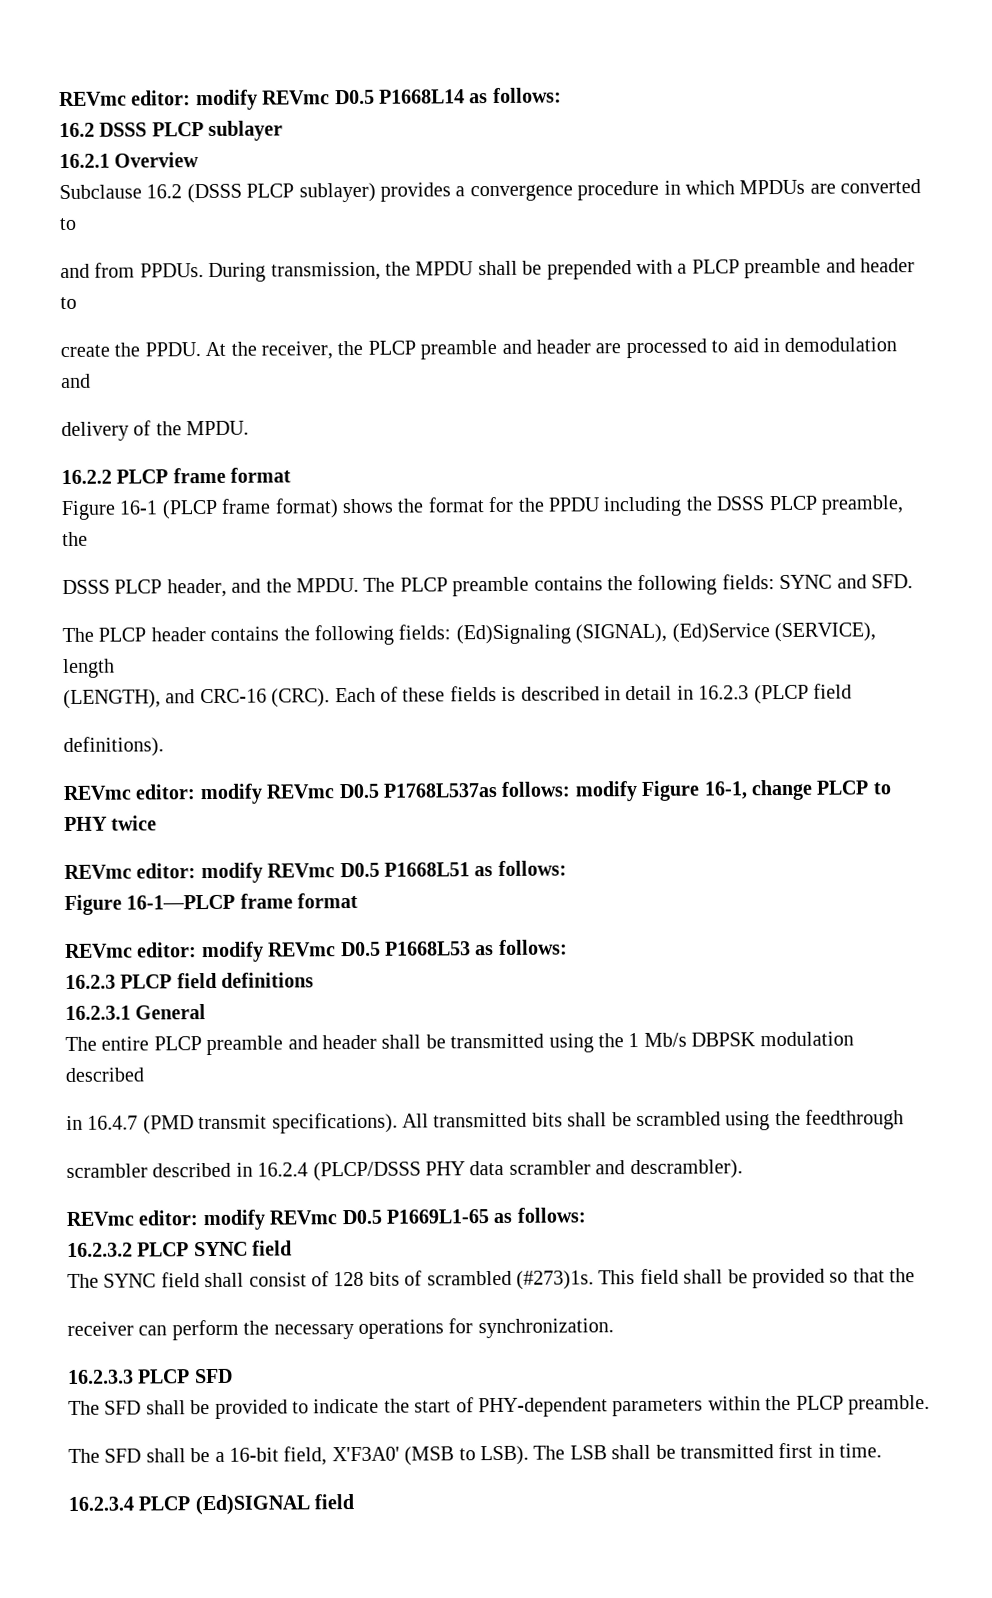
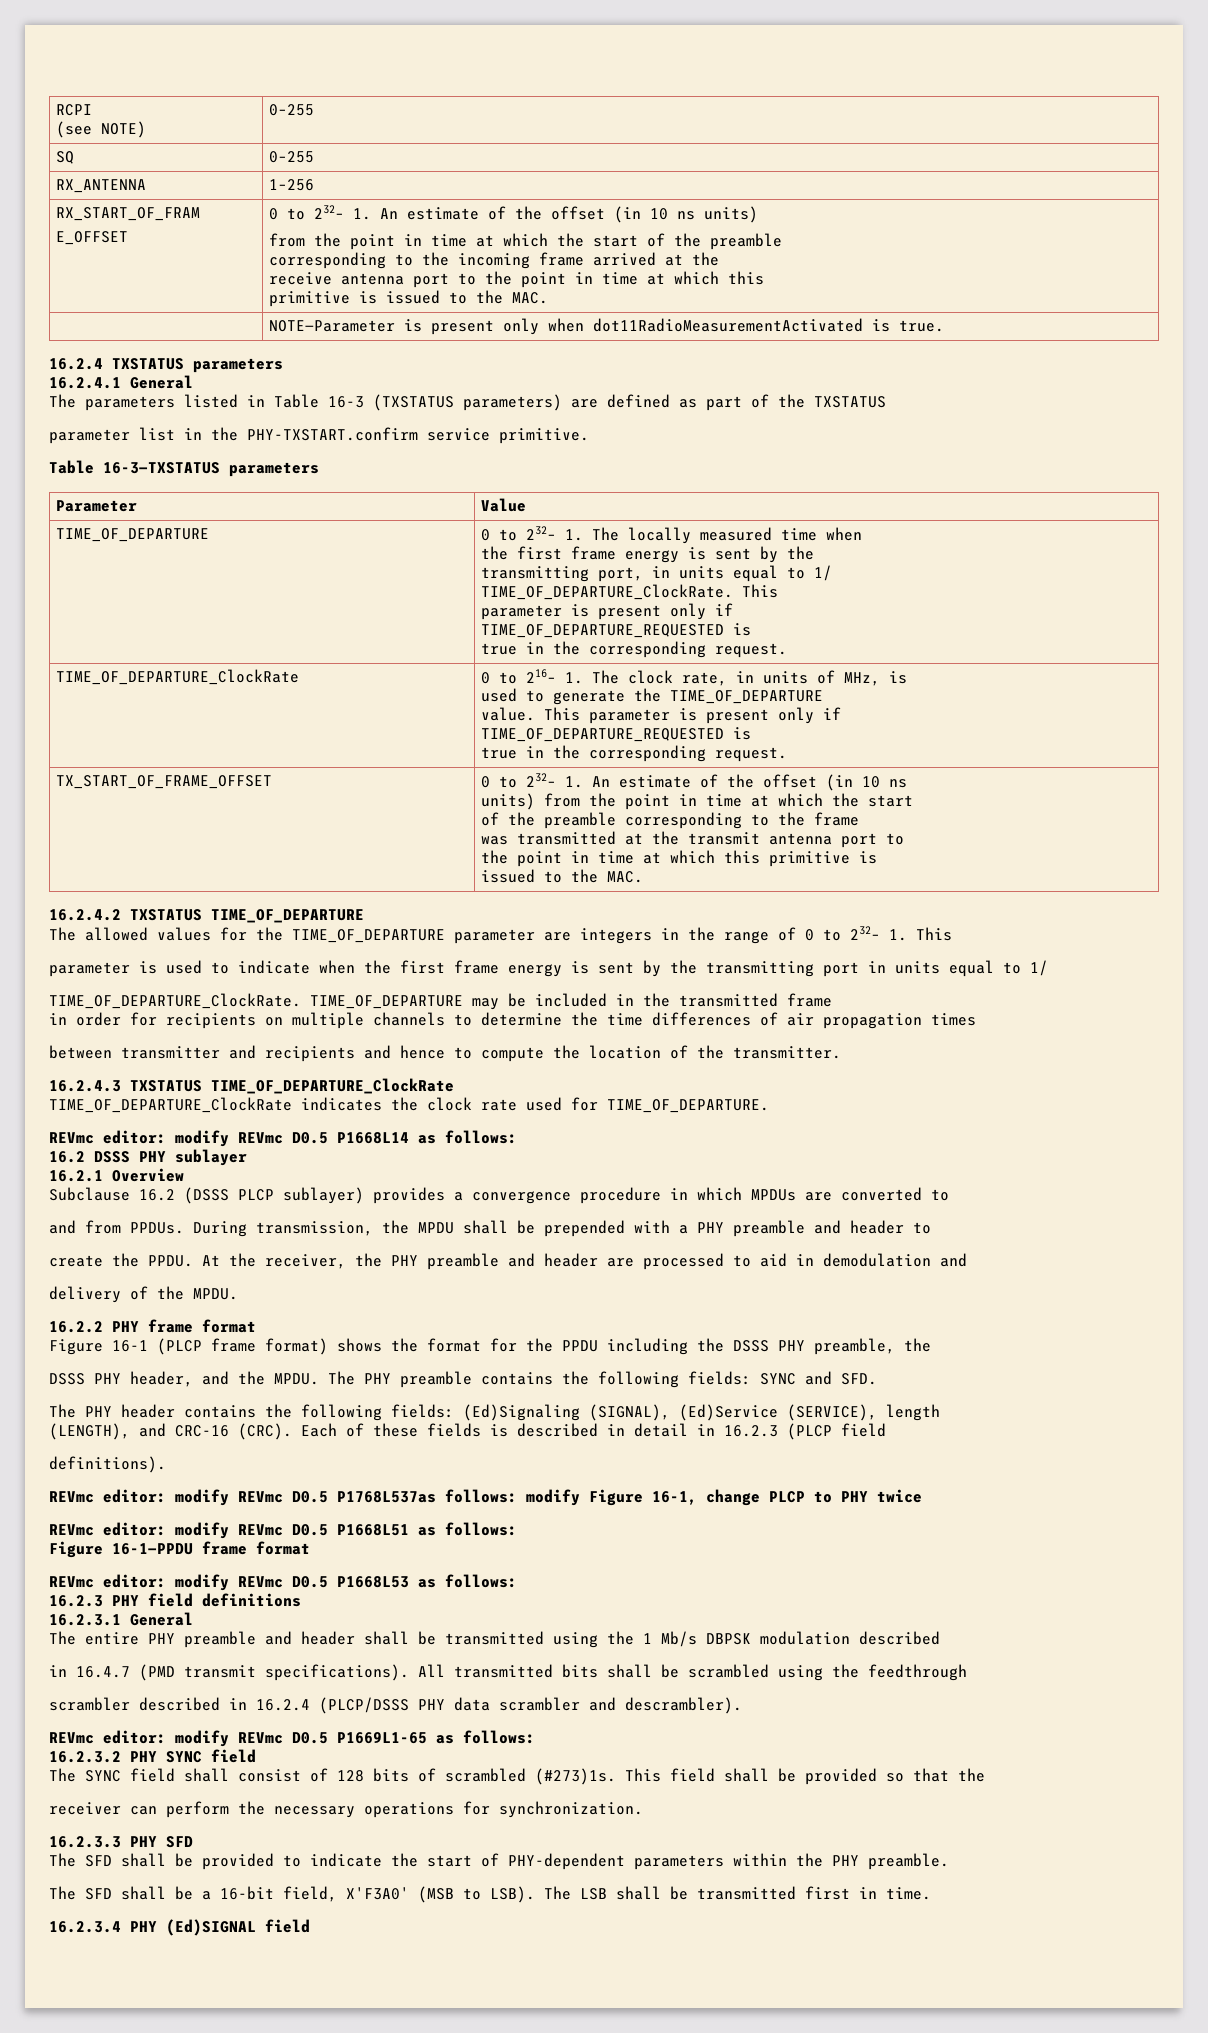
+ RCPI
+ (see NOTE) | 0–255
+ SQ | 0–255
+ RX_ANTENNA | 1–256
+ RX_START_OF_FRAM
+ E_OFFSET | 0 to 232– 1. An estimate of the offset (in 10 ns units)
+ from the point in time at which the start of the preamble
+ corresponding to the incoming frame arrived at the
+ receive antenna port to the point in time at which this
+ primitive is issued to the MAC.
+ | NOTE—Parameter is present only when dot11RadioMeasurementActivated is true.
+ 16.2.4 TXSTATUS parameters
+ 16.2.4.1 General
+ The parameters listed in Table 16-3 (TXSTATUS parameters) are defined as part of the TXSTATUS
+ parameter list in the PHY-TXSTART.confirm service primitive.
+ Table 16-3—TXSTATUS parameters
+ Parameter | Value
+ TIME_OF_DEPARTURE | 0 to 232– 1. The locally measured time when
+ the first frame energy is sent by the
+ transmitting port, in units equal to 1/
+ TIME_OF_DEPARTURE_ClockRate. This
+ parameter is present only if
+ TIME_OF_DEPARTURE_REQUESTED is
+ true in the corresponding request.
+ TIME_OF_DEPARTURE_ClockRate | 0 to 216– 1. The clock rate, in units of MHz, is
+ used to generate the TIME_OF_DEPARTURE
+ value. This parameter is present only if
+ TIME_OF_DEPARTURE_REQUESTED is
+ true in the corresponding request.
+ TX_START_OF_FRAME_OFFSET | 0 to 232– 1. An estimate of the offset (in 10 ns
+ units) from the point in time at which the start
+ of the preamble corresponding to the frame
+ was transmitted at the transmit antenna port to
+ the point in time at which this primitive is
+ issued to the MAC.
+ 16.2.4.2 TXSTATUS TIME_OF_DEPARTURE
+ The allowed values for the TIME_OF_DEPARTURE parameter are integers in the range of 0 to 232– 1. This
+ parameter is used to indicate when the first frame energy is sent by the transmitting port in units equal to 1/
+ TIME_OF_DEPARTURE_ClockRate. TIME_OF_DEPARTURE may be included in the transmitted frame
+ in order for recipients on multiple channels to determine the time differences of air propagation times
+ between transmitter and recipients and hence to compute the location of the transmitter.
+ 16.2.4.3 TXSTATUS TIME_OF_DEPARTURE_ClockRate
+ TIME_OF_DEPARTURE_ClockRate indicates the clock rate used for TIME_OF_DEPARTURE.
- 16.2 DSSS PLCP sublayer
+ 16.2 DSSS PHY sublayer
- During transmission, the MPDU shall be prepended with a PLCP preamble and header to
+ During transmission, the MPDU shall be prepended with a PHY preamble and header to
- At the receiver, the PLCP preamble and header are processed to aid in demodulation and
+ At the receiver, the PHY preamble and header are processed to aid in demodulation and
- 16.2.2 PLCP frame format
+ 16.2.2 PHY frame format
- Figure 16-1 (PLCP frame format) shows the format for the PPDU including the DSSS PLCP preamble, the
+ Figure 16-1 (PLCP frame format) shows the format for the PPDU including the DSSS PHY preamble, the
- DSSS PLCP header, and the MPDU.
+ DSSS PHY header, and the MPDU.
- The PLCP preamble contains the following fields: SYNC and SFD.
+ The PHY preamble contains the following fields: SYNC and SFD.
- The PLCP header contains the following fields: (Ed)Signaling (SIGNAL), (Ed)Service (SERVICE), length
+ The PHY header contains the following fields: (Ed)Signaling (SIGNAL), (Ed)Service (SERVICE), length
- Figure 16-1—PLCP frame format
+ Figure 16-1—PPDU frame format
- 16.2.3 PLCP field definitions
+ 16.2.3 PHY field definitions
- The entire PLCP preamble and header shall be transmitted using the 1 Mb/s DBPSK modulation described
+ The entire PHY preamble and header shall be transmitted using the 1 Mb/s DBPSK modulation described
- 16.2.3.2 PLCP SYNC field
+ 16.2.3.2 PHY SYNC field
- 16.2.3.3 PLCP SFD
+ 16.2.3.3 PHY SFD
- The SFD shall be provided to indicate the start of PHY-dependent parameters within the PLCP preamble.
+ The SFD shall be provided to indicate the start of PHY-dependent parameters within the PHY preamble.
- 16.2.3.4 PLCP (Ed)SIGNAL field
+ 16.2.3.4 PHY (Ed)SIGNAL field

